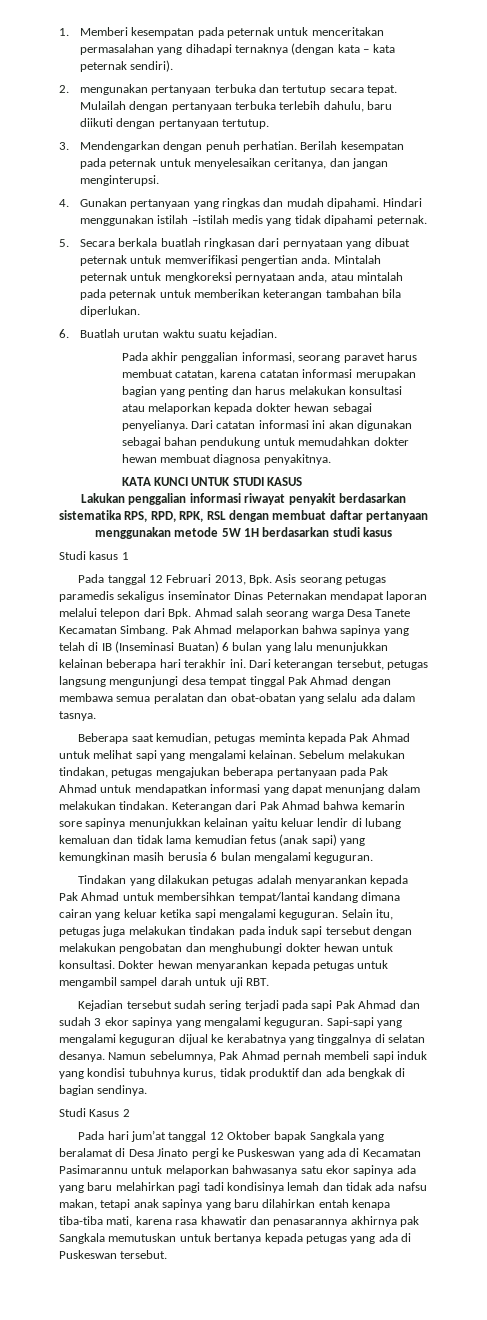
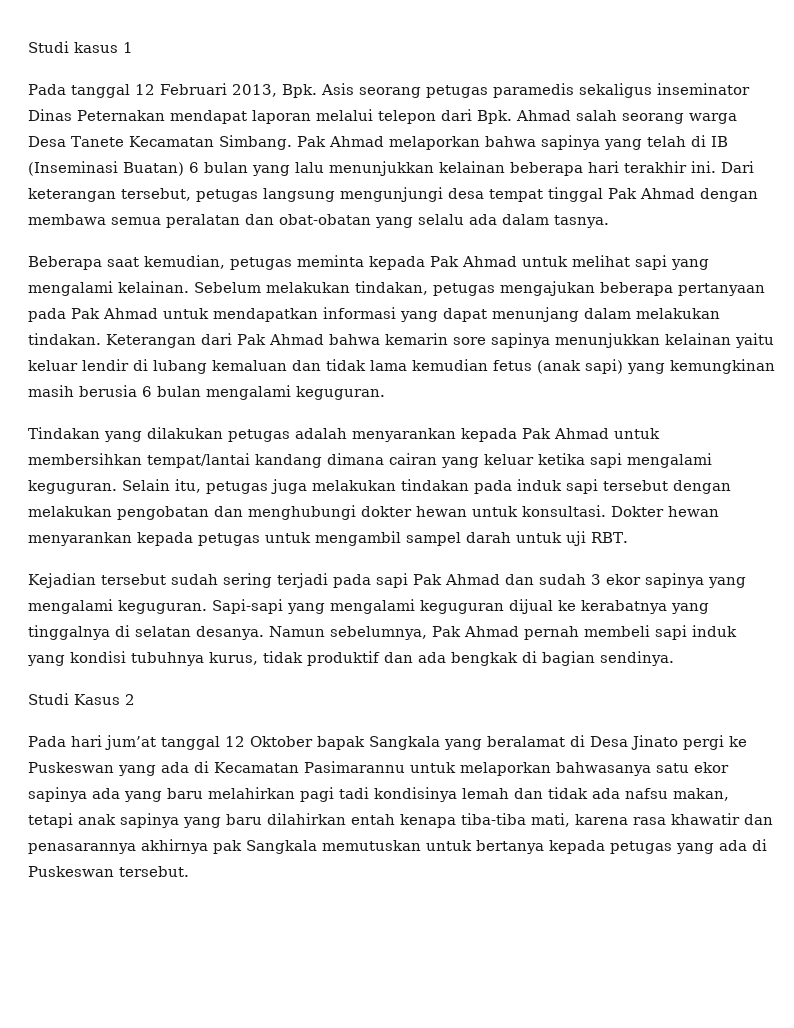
- 1. Memberi kesempatan pada peternak untuk menceritakan permasalahan yang dihadapi ternaknya (dengan kata – kata peternak sendiri).
- 2. mengunakan pertanyaan terbuka dan tertutup secara tepat. Mulailah dengan pertanyaan terbuka terlebih dahulu, baru diikuti dengan pertanyaan tertutup.
- 3. Mendengarkan dengan penuh perhatian. Berilah kesempatan pada peternak untuk menyelesaikan ceritanya, dan jangan menginterupsi.
- 4. Gunakan pertanyaan yang ringkas dan mudah dipahami. Hindari menggunakan istilah –istilah medis yang tidak dipahami peternak.
- 5. Secara berkala buatlah ringkasan dari pernyataan yang dibuat peternak untuk memverifikasi pengertian anda. Mintalah peternak untuk mengkoreksi pernyataan anda, atau mintalah pada peternak untuk memberikan keterangan tambahan bila diperlukan.
- 6. Buatlah urutan waktu suatu kejadian.
- Pada akhir penggalian informasi, seorang paravet harus membuat catatan, karena catatan informasi merupakan bagian yang penting dan harus melakukan konsultasi atau melaporkan kepada dokter hewan sebagai penyelianya. Dari catatan informasi ini akan digunakan sebagai bahan pendukung untuk memudahkan dokter hewan membuat diagnosa penyakitnya.
- KATA KUNCI UNTUK STUDI KASUS
- Lakukan penggalian informasi riwayat penyakit berdasarkan sistematika RPS, RPD, RPK, RSL dengan membuat daftar pertanyaan menggunakan metode 5W 1H berdasarkan studi kasus

